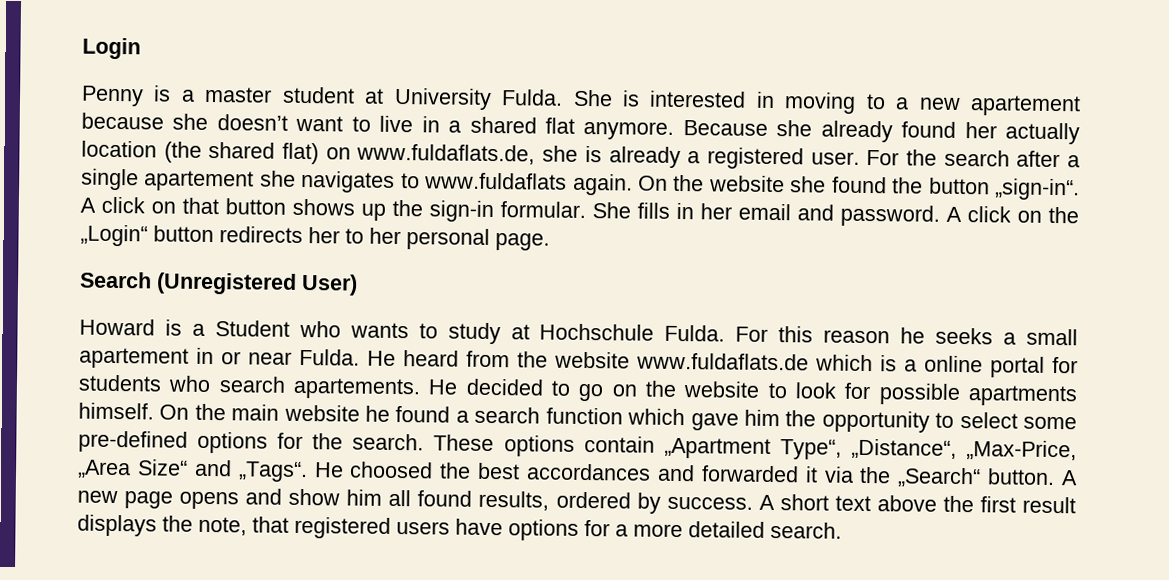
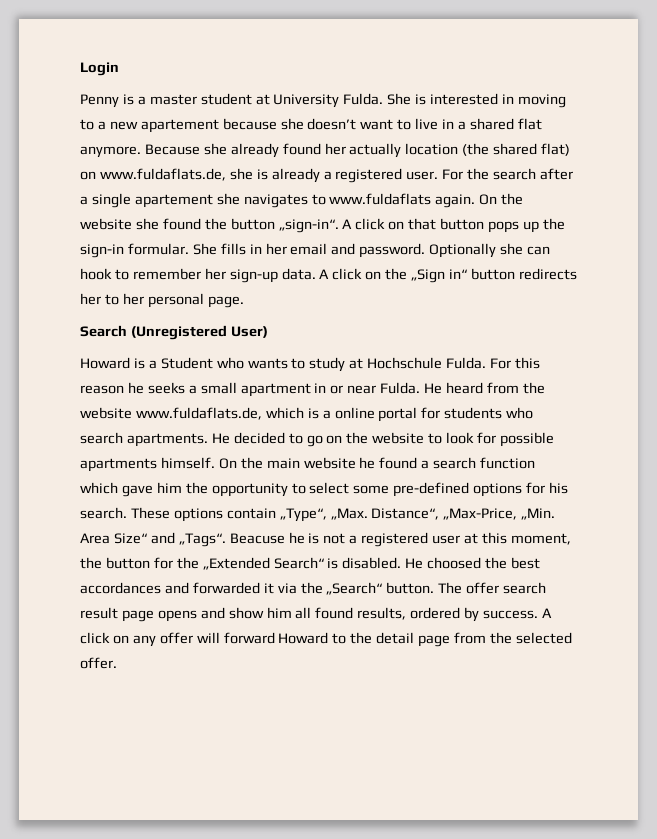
- A click on that button shows up the sign-in formular.
+ A click on that button pops up the sign-in formular.
+ Optionally she can hook to remember her sign-up data.
- A click on the „Login“ button redirects her to her personal page.
+ A click on the „Sign in“ button redirects her to her personal page.
- For this reason he seeks a small apartement in or near Fulda.
+ For this reason he seeks a small apartment in or near Fulda.
- He heard from the website www.fuldaflats.de which is a online portal for students who search apartements.
+ He heard from the website www.fuldaflats.de, which is a online portal for students who search apartments.
- On the main website he found a search function which gave him the opportunity to select some pre-defined options for the search.
+ On the main website he found a search function which gave him the opportunity to select some pre-defined options for his search.
- These options contain „Apartment Type“, „Distance“, „Max-Price, „Area Size“ and „Tags“.
+ These options contain „Type“, „Max. Distance“, „Max-Price, „Min. Area Size“ and „Tags“. Beacuse he is not a registered user at this moment, the button for the „Extended Search“ is disabled.
- A new page opens and show him all found results, ordered by success.
+ The offer search result page opens and show him all found results, ordered by success.
- A short text above the first result displays the note, that registered users have options for a more detailed search.
+ A click on any offer will forward Howard to the detail page from the selected offer.

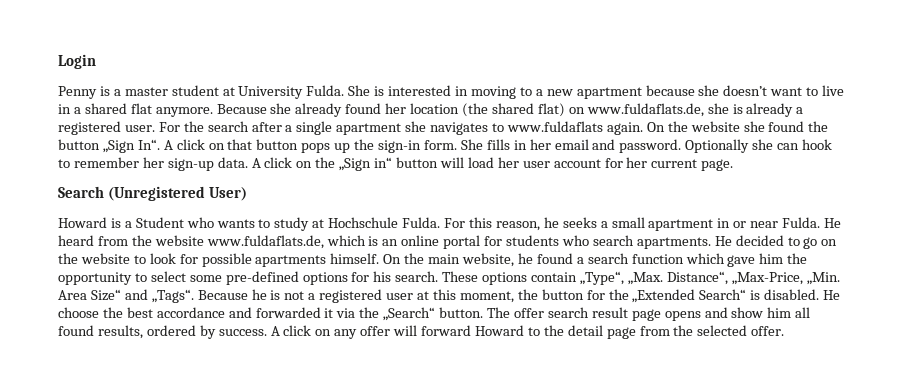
- She is interested in moving to a new apartement because she doesn’t want to live in a shared flat anymore.
+ She is interested in moving to a new apartment because she doesn’t want to live in a shared flat anymore.
- Because she already found her actually location (the shared flat) on www.fuldaflats.de, she is already a registered user.
+ Because she already found her location (the shared flat) on www.fuldaflats.de, she is already a registered user.
- For the search after a single apartement she navigates to www.fuldaflats again.
+ For the search after a single apartment she navigates to www.fuldaflats again.
- On the website she found the button „sign-in“. A click on that button pops up the sign-in formular.
+ On the website she found the button „Sign In“. A click on that button pops up the sign-in form.
- A click on the „Sign in“ button redirects her to her personal page.
+ A click on the „Sign in“ button will load her user account for her current page.
- For this reason he seeks a small apartment in or near Fulda.
+ For this reason, he seeks a small apartment in or near Fulda.
- He heard from the website www.fuldaflats.de, which is a online portal for students who search apartments.
+ He heard from the website www.fuldaflats.de, which is an online portal for students who search apartments.
- On the main website he found a search function which gave him the opportunity to select some pre-defined options for his search.
+ On the main website, he found a search function which gave him the opportunity to select some pre-defined options for his search.
- Beacuse he is not a registered user at this moment, the button for the „Extended Search“ is disabled.
+ Because he is not a registered user at this moment, the button for the „Extended Search“ is disabled.
- He choosed the best accordances and forwarded it via the „Search“ button.
+ He choose the best accordance and forwarded it via the „Search“ button.

